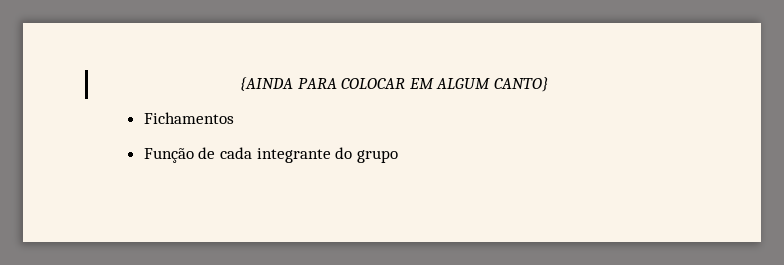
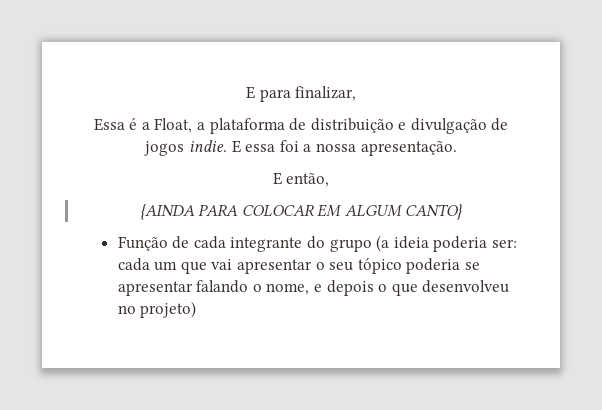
+ E para finalizar,
+ Essa é a Float, a plataforma de distribuição e divulgação de jogos indie. E essa foi a nossa apresentação.
+ E então,
- Fichamentos
- Função de cada integrante do grupo
+ Função de cada integrante do grupo (a ideia poderia ser: cada um que vai apresentar o seu tópico poderia se apresentar falando o nome, e depois o que desenvolveu no projeto)

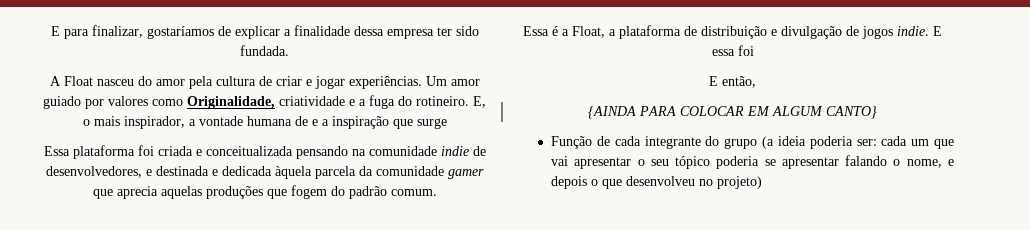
- E para finalizar,
+ E para finalizar, gostaríamos de explicar a finalidade dessa empresa ter sido fundada.
+ A Float nasceu do amor pela cultura de criar e jogar experiências. Um amor guiado por valores como Originalidade, criatividade e a fuga do rotineiro. E, o mais inspirador, a vontade humana de e a inspiração que surge
+ Essa plataforma foi criada e conceitualizada pensando na comunidade indie de desenvolvedores, e destinada e dedicada àquela parcela da comunidade gamer que aprecia aquelas produções que fogem do padrão comum.
- E essa foi a nossa apresentação.
+ E essa foi

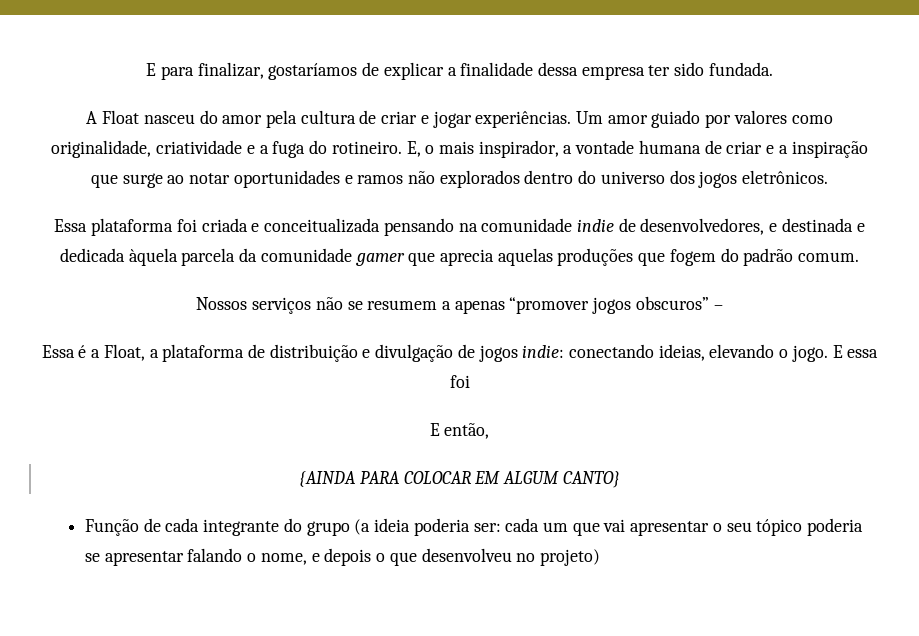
- Um amor guiado por valores como Originalidade, criatividade e a fuga do rotineiro.
+ Um amor guiado por valores como originalidade, criatividade e a fuga do rotineiro.
- E, o mais inspirador, a vontade humana de e a inspiração que surge
+ E, o mais inspirador, a vontade humana de criar e a inspiração que surge ao notar oportunidades e ramos não explorados dentro do universo dos jogos eletrônicos.
+ Nossos serviços não se resumem a apenas “promover jogos obscuros” –
- Essa é a Float, a plataforma de distribuição e divulgação de jogos indie.
+ Essa é a Float, a plataforma de distribuição e divulgação de jogos indie: conectando ideias, elevando o jogo.

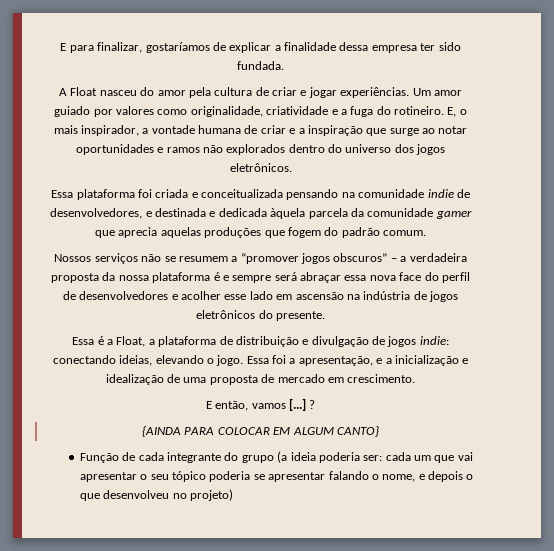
- Nossos serviços não se resumem a apenas “promover jogos obscuros” –
+ Nossos serviços não se resumem a “promover jogos obscuros” – a verdadeira proposta da nossa plataforma é e sempre será abraçar essa nova face do perfil de desenvolvedores e acolher esse lado em ascensão na indústria de jogos eletrônicos do presente.
- E essa foi
+ Essa foi a apresentação, e a inicialização e idealização de uma proposta de mercado em crescimento.
- E então,
+ E então, vamos [...] ?

